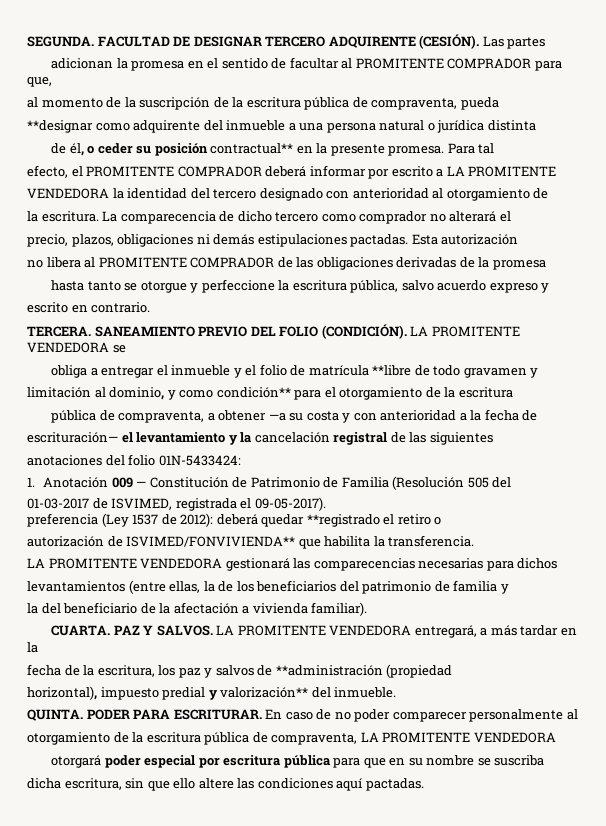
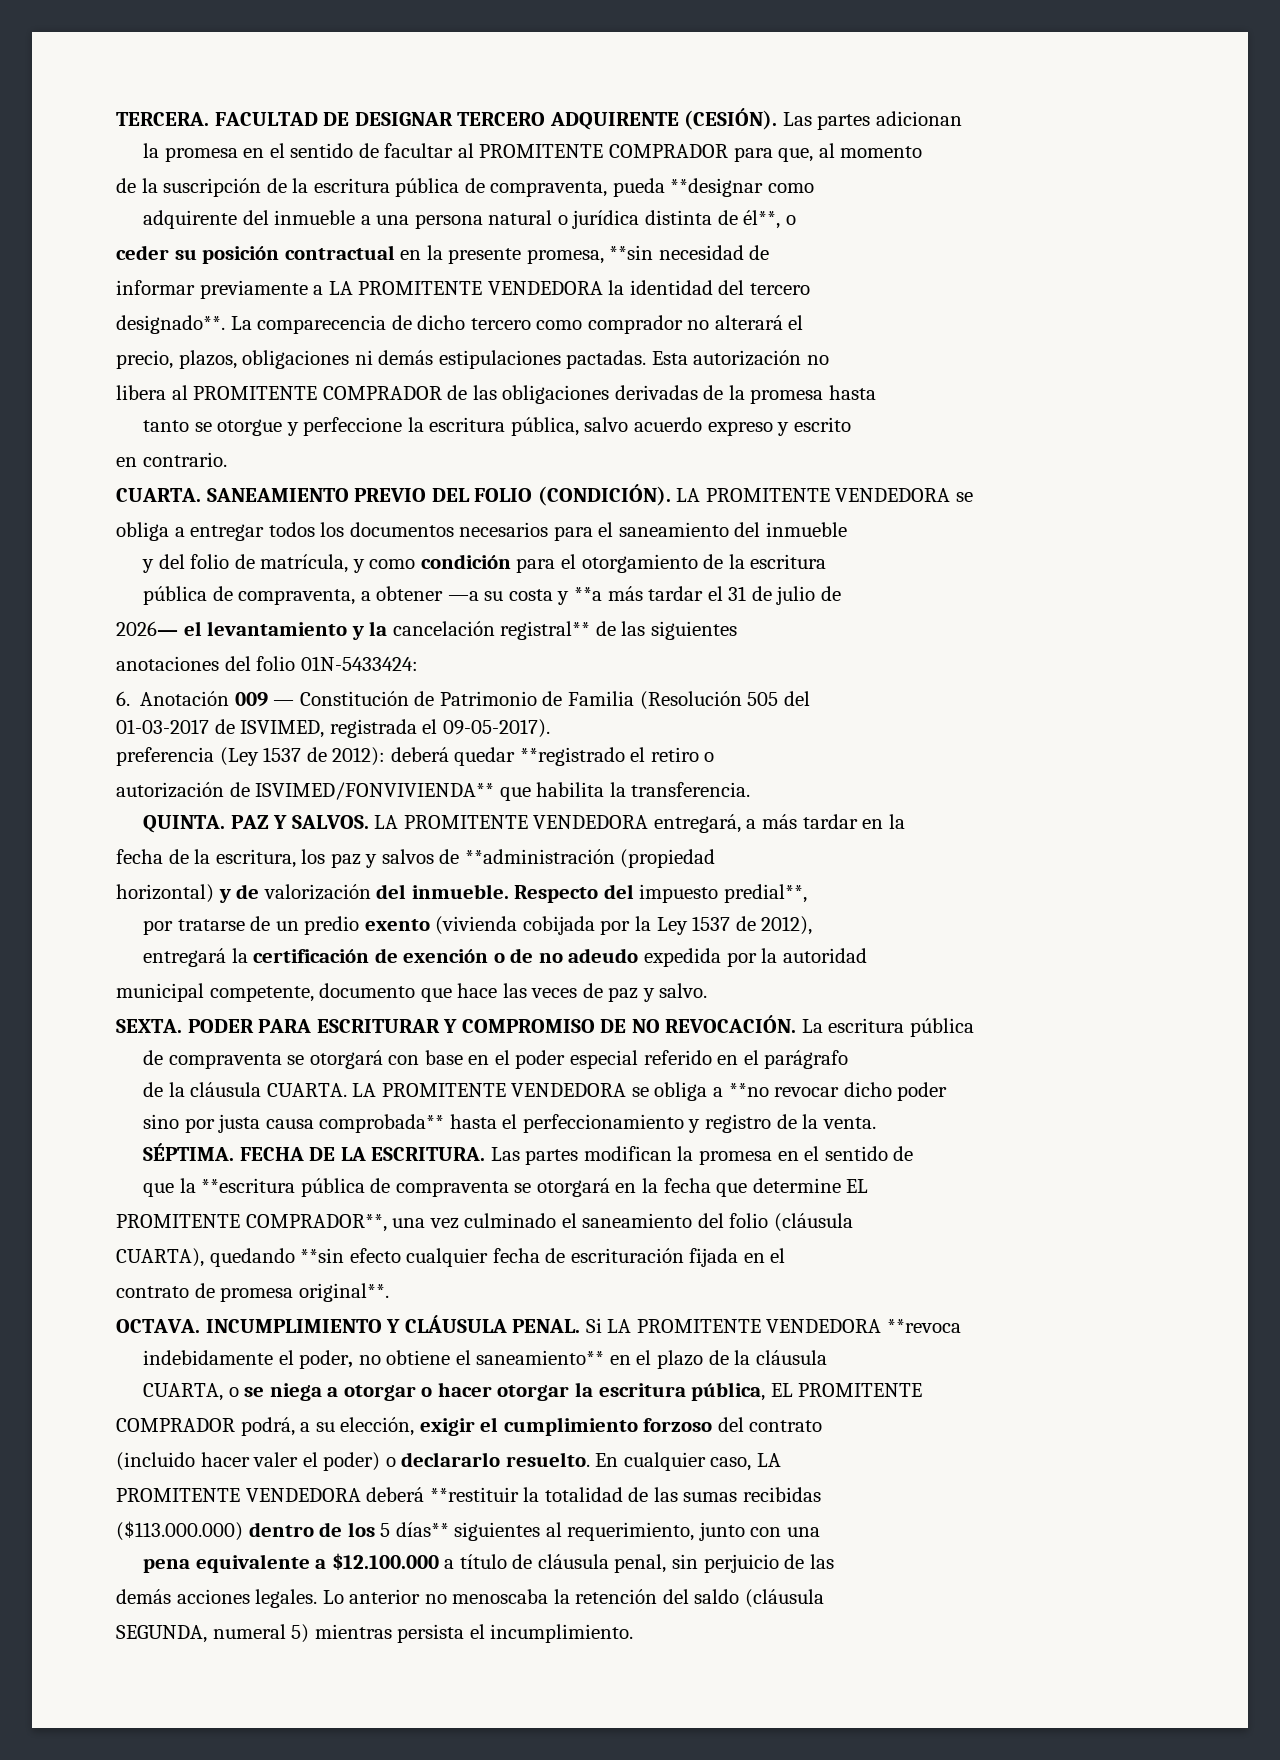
- SEGUNDA.
+ TERCERA.
- Las partes
- adicionan la promesa en el sentido de facultar al PROMITENTE COMPRADOR para que,
- al momento de la suscripción de la escritura pública de compraventa, pueda
- **designar como adquirente del inmueble a una persona natural o jurídica distinta
- de él, o ceder su posición contractual** en la presente promesa. Para tal
- efecto, el PROMITENTE COMPRADOR deberá informar por escrito a LA PROMITENTE
- VENDEDORA la identidad del tercero designado con anterioridad al otorgamiento de
- la escritura.
+ Las partes adicionan
+ la promesa en el sentido de facultar al PROMITENTE COMPRADOR para que, al momento
+ de la suscripción de la escritura pública de compraventa, pueda **designar como
+ adquirente del inmueble a una persona natural o jurídica distinta de él**, o
+ ceder su posición contractual en la presente promesa, **sin necesidad de
+ informar previamente a LA PROMITENTE VENDEDORA la identidad del tercero
+ designado**.
- Esta autorización
- no libera al PROMITENTE COMPRADOR de las obligaciones derivadas de la promesa
- hasta tanto se otorgue y perfeccione la escritura pública, salvo acuerdo expreso y
- escrito en contrario.
- TERCERA.
+ Esta autorización no
+ libera al PROMITENTE COMPRADOR de las obligaciones derivadas de la promesa hasta
+ tanto se otorgue y perfeccione la escritura pública, salvo acuerdo expreso y escrito
+ en contrario.
+ CUARTA.
- obliga a entregar el inmueble y el folio de matrícula **libre de todo gravamen y
- limitación al dominio, y como condición** para el otorgamiento de la escritura
+ obliga a entregar todos los documentos necesarios para el saneamiento del inmueble
+ y del folio de matrícula, y como condición para el otorgamiento de la escritura
- pública de compraventa, a obtener —a su costa y con anterioridad a la fecha de
- escrituración— el levantamiento y la cancelación registral de las siguientes
+ pública de compraventa, a obtener —a su costa y **a más tardar el 31 de julio de
+ 2026— el levantamiento y la cancelación registral** de las siguientes
- 1. Anotación 009 — Constitución de Patrimonio de Familia (Resolución 505 del
+ 6. Anotación 009 — Constitución de Patrimonio de Familia (Resolución 505 del
- LA PROMITENTE VENDEDORA gestionará las comparecencias necesarias para dichos
- levantamientos (entre ellas, la de los beneficiarios del patrimonio de familia y
- la del beneficiario de la afectación a vivienda familiar).
- CUARTA.
+ QUINTA.
- horizontal), impuesto predial y valorización** del inmueble.
- QUINTA. PODER PARA ESCRITURAR. En caso de no poder comparecer personalmente al
- otorgamiento de la escritura pública de compraventa, LA PROMITENTE VENDEDORA
- otorgará poder especial por escritura pública para que en su nombre se suscriba
- dicha escritura, sin que ello altere las condiciones aquí pactadas.
+ horizontal) y de valorización del inmueble. Respecto del impuesto predial**,
+ por tratarse de un predio exento (vivienda cobijada por la Ley 1537 de 2012),
+ entregará la certificación de exención o de no adeudo expedida por la autoridad
+ municipal competente, documento que hace las veces de paz y salvo.
+ SEXTA. PODER PARA ESCRITURAR Y COMPROMISO DE NO REVOCACIÓN. La escritura pública
+ de compraventa se otorgará con base en el poder especial referido en el parágrafo
+ de la cláusula CUARTA. LA PROMITENTE VENDEDORA se obliga a **no revocar dicho poder
+ sino por justa causa comprobada** hasta el perfeccionamiento y registro de la venta.
+ SÉPTIMA. FECHA DE LA ESCRITURA. Las partes modifican la promesa en el sentido de
+ que la **escritura pública de compraventa se otorgará en la fecha que determine EL
+ PROMITENTE COMPRADOR**, una vez culminado el saneamiento del folio (cláusula
+ CUARTA), quedando **sin efecto cualquier fecha de escrituración fijada en el
+ contrato de promesa original**.
+ OCTAVA. INCUMPLIMIENTO Y CLÁUSULA PENAL. Si LA PROMITENTE VENDEDORA **revoca
+ indebidamente el poder, no obtiene el saneamiento** en el plazo de la cláusula
+ CUARTA, o se niega a otorgar o hacer otorgar la escritura pública, EL PROMITENTE
+ COMPRADOR podrá, a su elección, exigir el cumplimiento forzoso del contrato
+ (incluido hacer valer el poder) o declararlo resuelto. En cualquier caso, LA
+ PROMITENTE VENDEDORA deberá **restituir la totalidad de las sumas recibidas
+ ($113.000.000) dentro de los 5 días** siguientes al requerimiento, junto con una
+ pena equivalente a $12.100.000 a título de cláusula penal, sin perjuicio de las
+ demás acciones legales. Lo anterior no menoscaba la retención del saldo (cláusula
+ SEGUNDA, numeral 5) mientras persista el incumplimiento.

